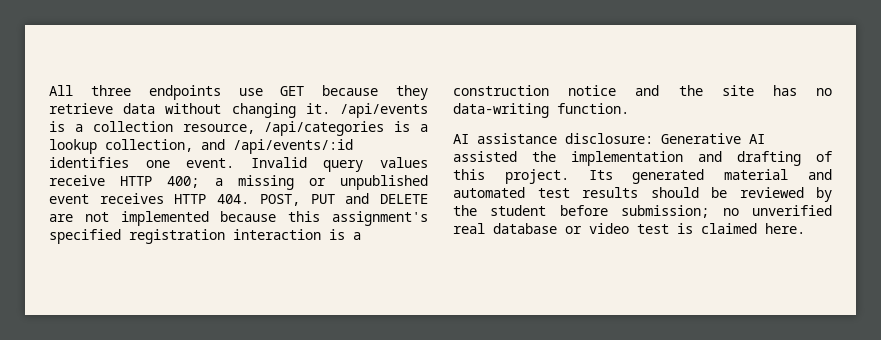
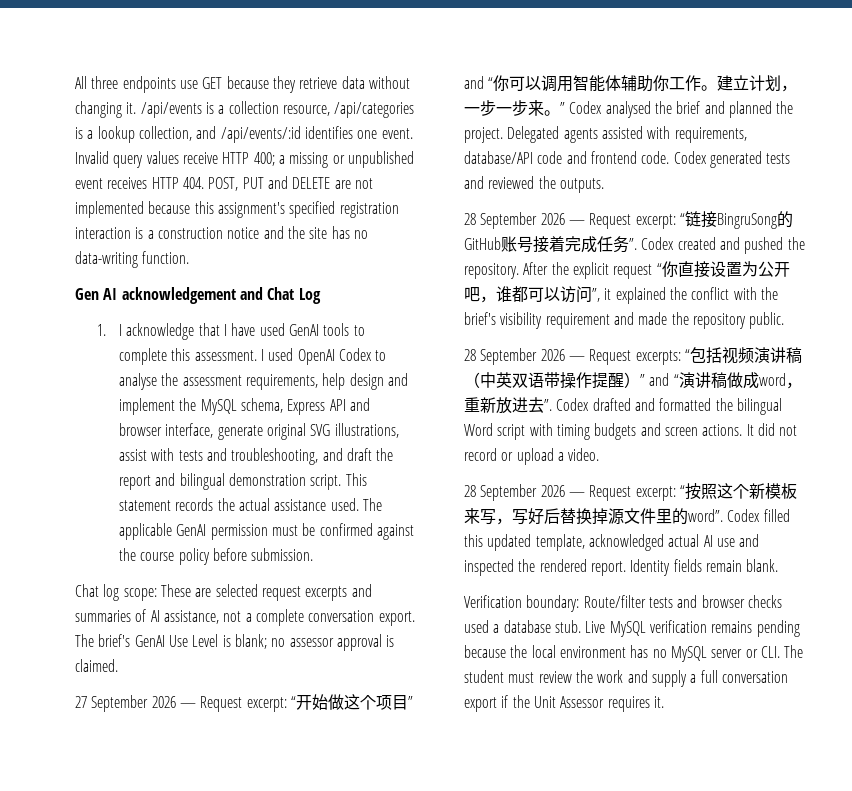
- AI assistance disclosure: Generative AI assisted the implementation and drafting of this project. Its generated material and automated test results should be reviewed by the student before submission; no unverified real database or video test is claimed here.
+ Gen AI acknowledgement and Chat Log
+ 1. I acknowledge that I have used GenAI tools to complete this assessment. I used OpenAI Codex to analyse the assessment requirements, help design and implement the MySQL schema, Express API and browser interface, generate original SVG illustrations, assist with tests and troubleshooting, and draft the report and bilingual demonstration script. This statement records the actual assistance used. The applicable GenAI permission must be confirmed against the course policy before submission.
+ Chat log scope: These are selected request excerpts and summaries of AI assistance, not a complete conversation export. The brief's GenAI Use Level is blank; no assessor approval is claimed.
+ 27 September 2026 — Request excerpt: “开始做这个项目” and “你可以调用智能体辅助你工作。建立计划，一步一步来。” Codex analysed the brief and planned the project. Delegated agents assisted with requirements, database/API code and frontend code. Codex generated tests and reviewed the outputs.
+ 28 September 2026 — Request excerpt: “链接BingruSong的GitHub账号接着完成任务”. Codex created and pushed the repository. After the explicit request “你直接设置为公开吧，谁都可以访问”, it explained the conflict with the brief's visibility requirement and made the repository public.
+ 28 September 2026 — Request excerpts: “包括视频演讲稿（中英双语带操作提醒）” and “演讲稿做成word，重新放进去”. Codex drafted and formatted the bilingual Word script with timing budgets and screen actions. It did not record or upload a video.
+ 28 September 2026 — Request excerpt: “按照这个新模板来写，写好后替换掉源文件里的word”. Codex filled this updated template, acknowledged actual AI use and inspected the rendered report. Identity fields remain blank.
+ Verification boundary: Route/filter tests and browser checks used a database stub. Live MySQL verification remains pending because the local environment has no MySQL server or CLI. The student must review the work and supply a full conversation export if the Unit Assessor requires it.

